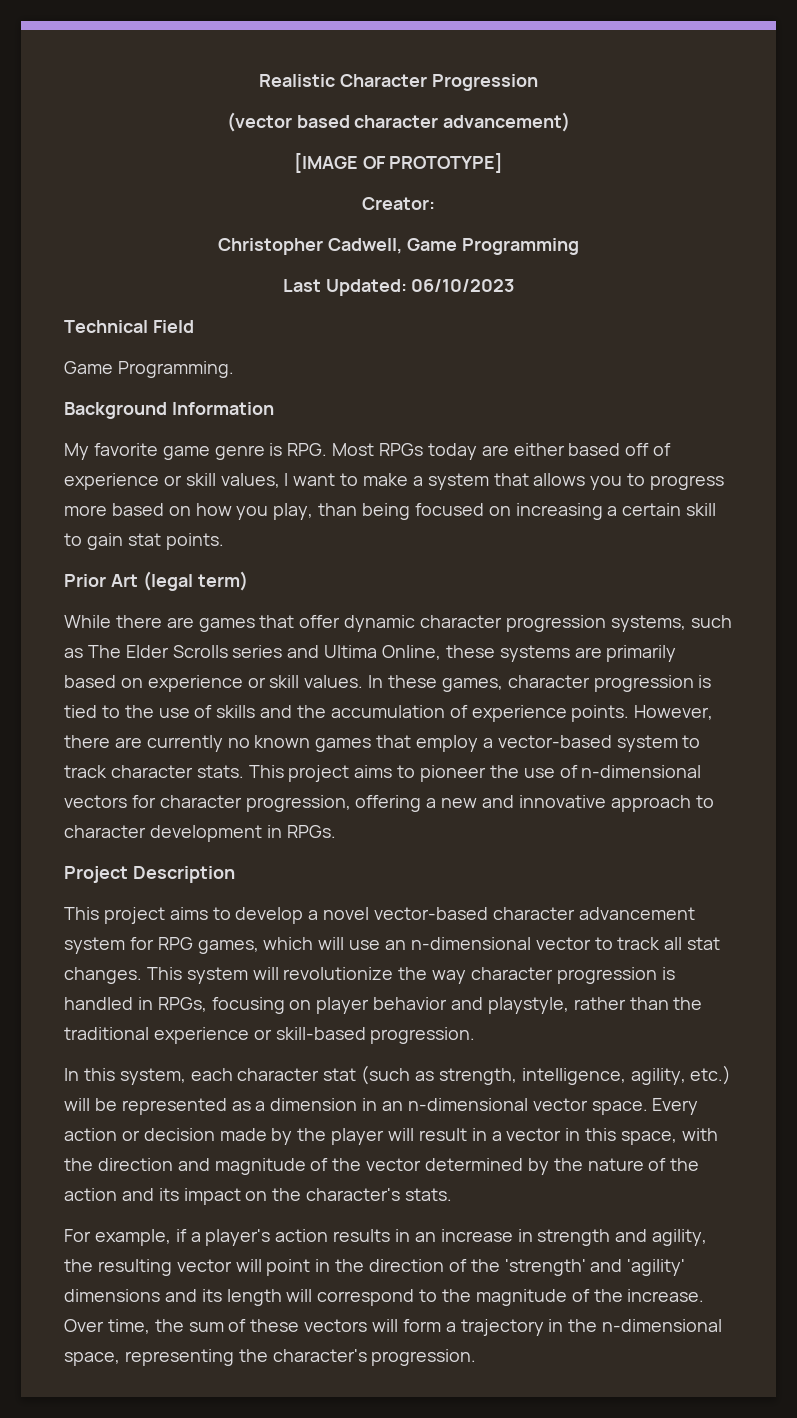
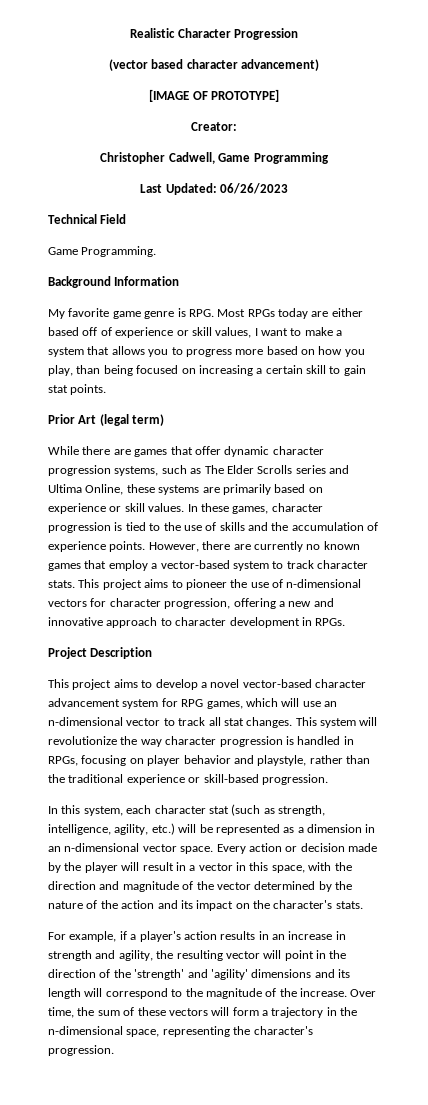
- Last Updated: 06/10/2023
+ Last Updated: 06/26/2023

